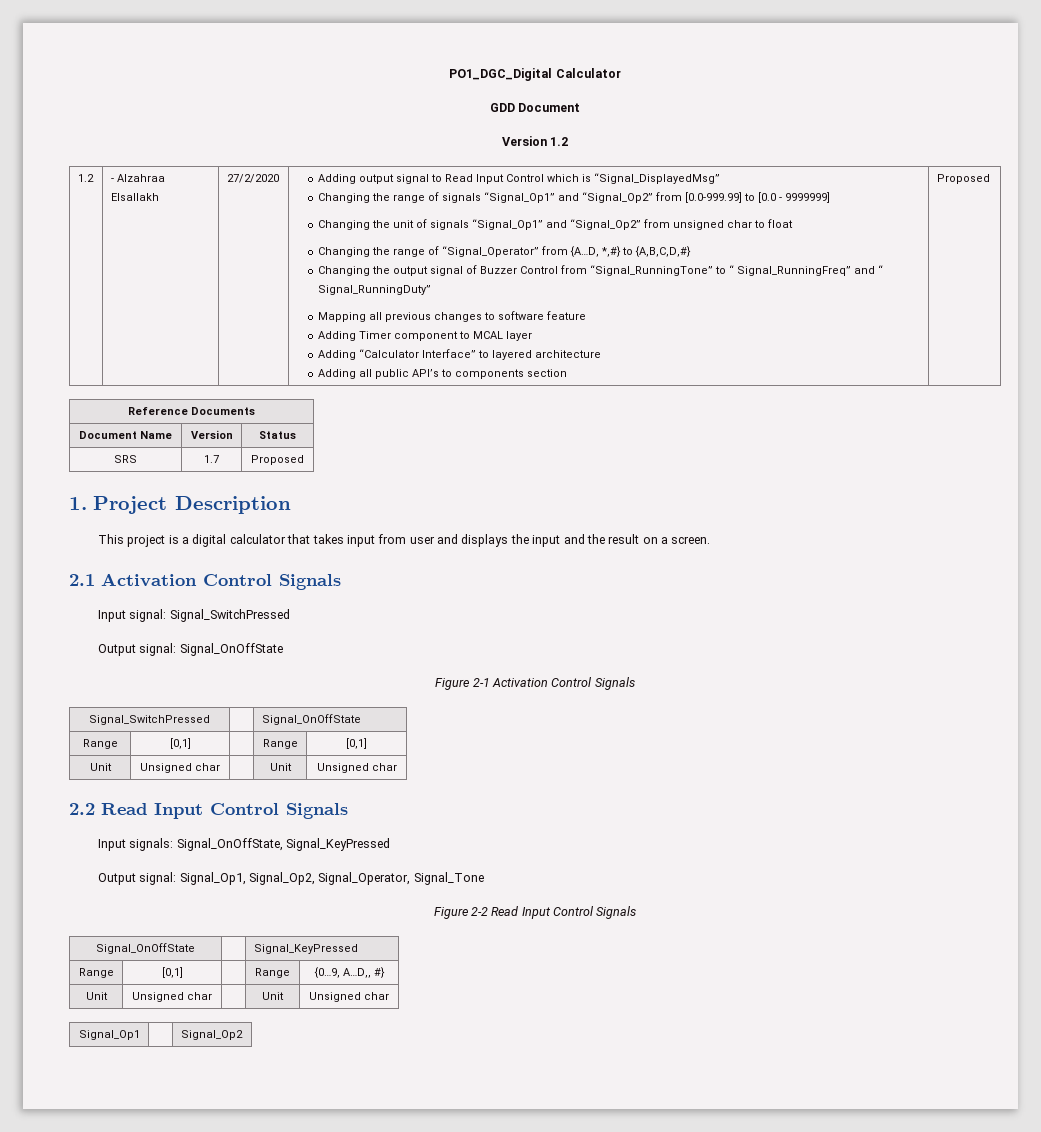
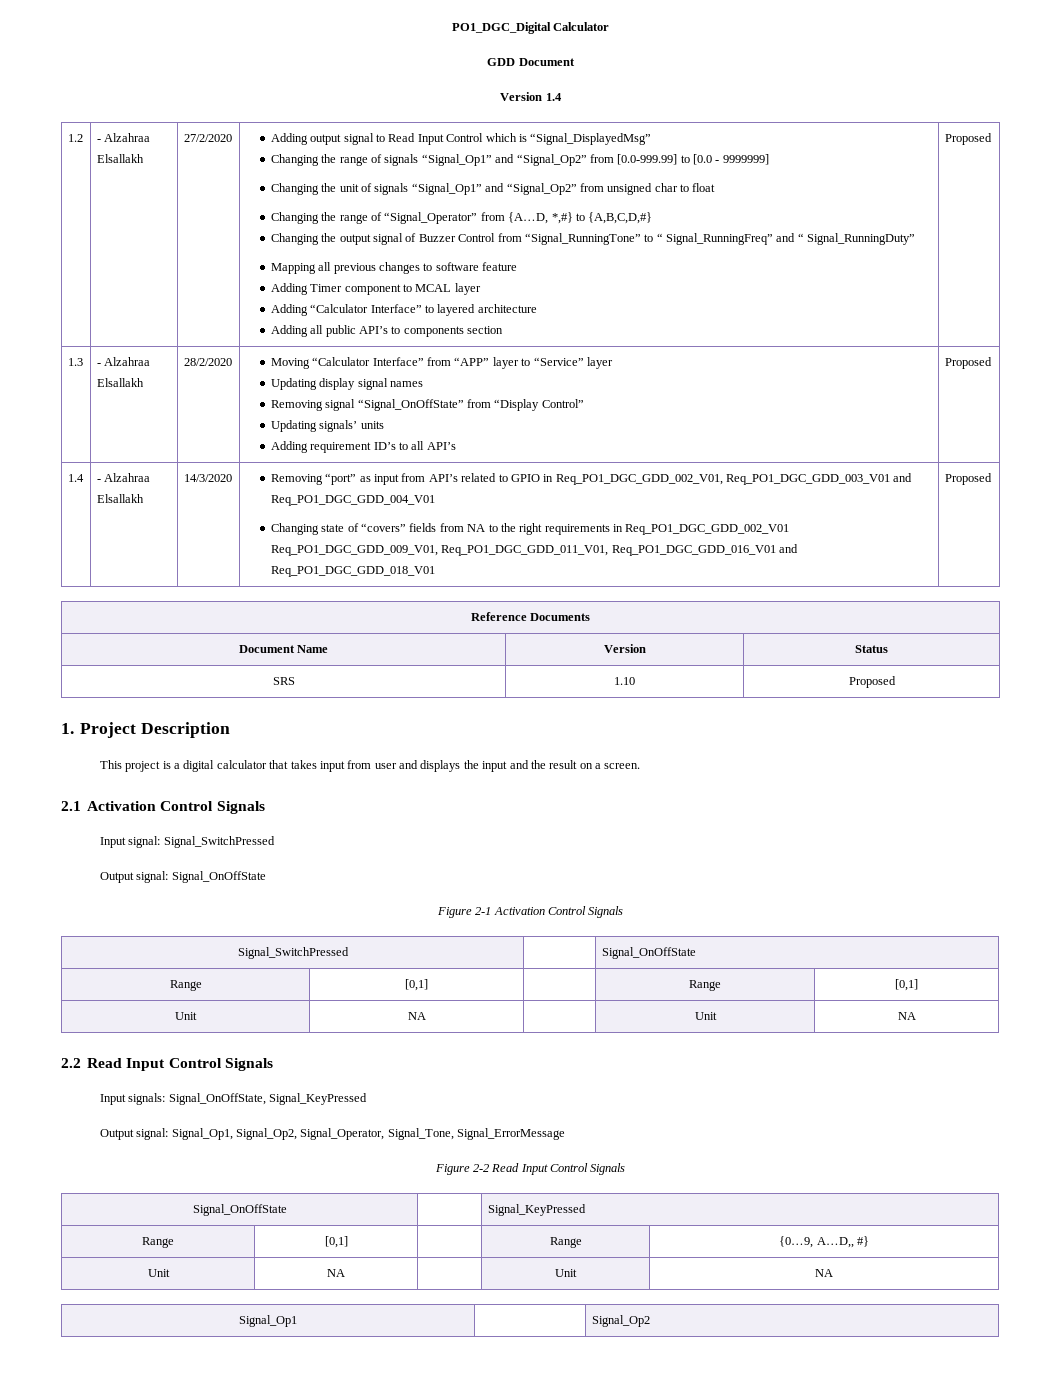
- Version 1.2
+ Version 1.4
+ 1.3 | - Alzahraa Elsallakh | 28/2/2020 | Moving “Calculator Interface” from “APP” layer to “Service” layer
+ Updating display signal names
+ Removing signal “Signal_OnOffState” from “Display Control”
+ Updating signals’ units
+ Adding requirement ID’s to all API’s | Proposed
+ 1.4 | - Alzahraa Elsallakh | 14/3/2020 | Removing “port” as input from API’s related to GPIO in Req_PO1_DGC_GDD_002_V01, Req_PO1_DGC_GDD_003_V01 and Req_PO1_DGC_GDD_004_V01
+ Changing state of “covers” fields from NA to the right requirements in Req_PO1_DGC_GDD_002_V01 Req_PO1_DGC_GDD_009_V01, Req_PO1_DGC_GDD_011_V01, Req_PO1_DGC_GDD_016_V01 and Req_PO1_DGC_GDD_018_V01 | Proposed
- SRS | 1.7 | Proposed
+ SRS | 1.10 | Proposed
  Range | [0,1] | | Range | [0,1]
- Unit | Unsigned char | | Unit | Unsigned char
+ Unit | NA | | Unit | NA
- Output signal: Signal_Op1, Signal_Op2, Signal_Operator, Signal_Tone
+ Output signal: Signal_Op1, Signal_Op2, Signal_Operator, Signal_Tone, Signal_ErrorMessage
  Range | [0,1] | | Range | {0…9, A…D,, #}
- Unit | Unsigned char | | Unit | Unsigned char
+ Unit | NA | | Unit | NA

